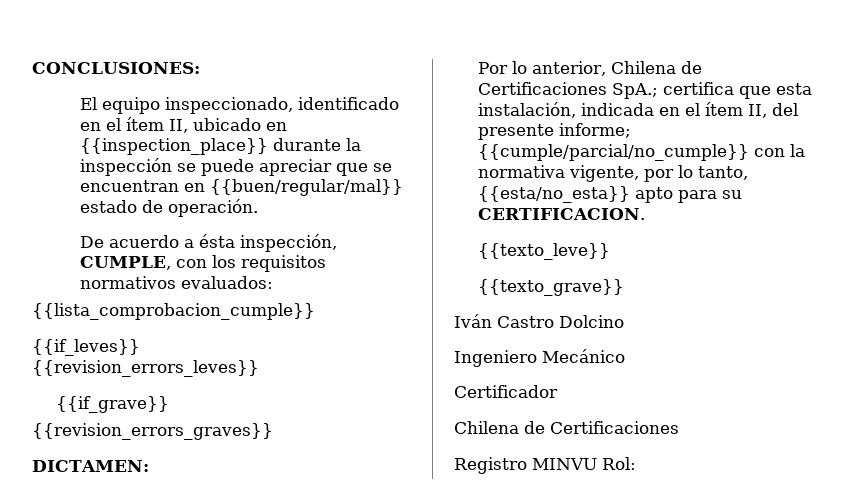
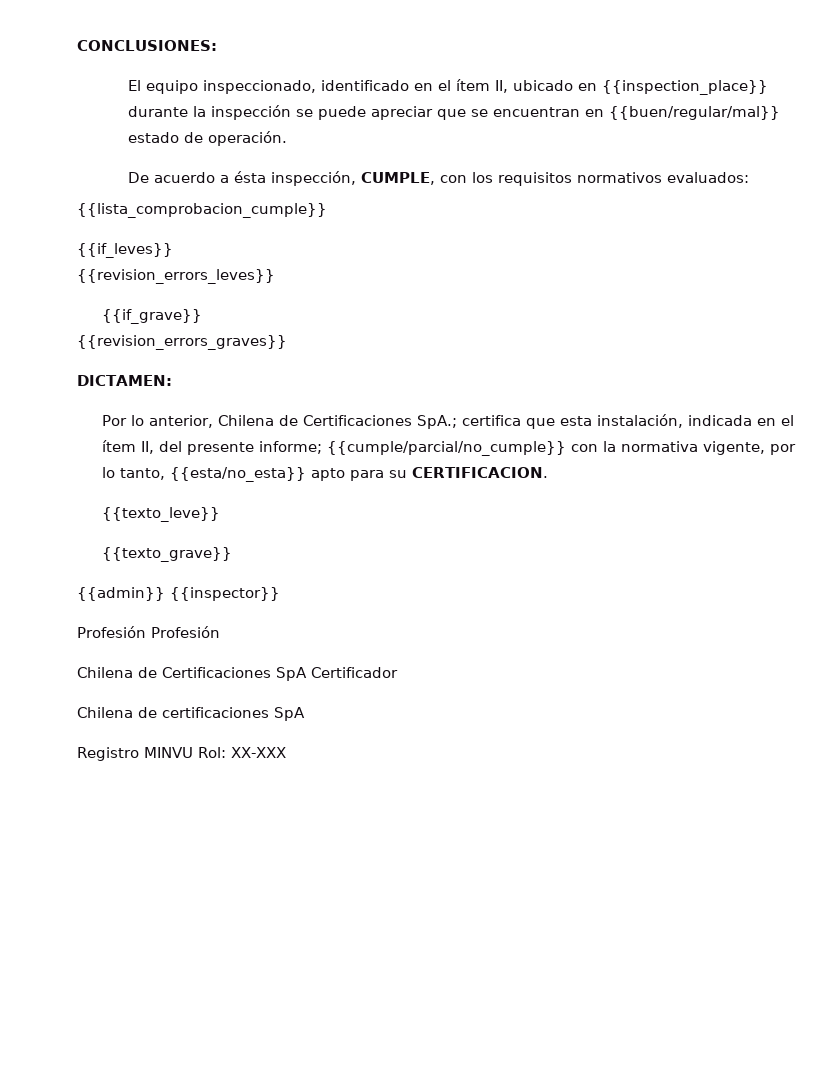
- Iván Castro Dolcino
- Ingeniero Mecánico
- Certificador
- Chilena de Certificaciones
+ {{admin}} {{inspector}}
+ Profesión Profesión
+ Chilena de Certificaciones SpA Certificador
+ Chilena de certificaciones SpA
- Registro MINVU Rol:
+ Registro MINVU Rol: XX-XXX

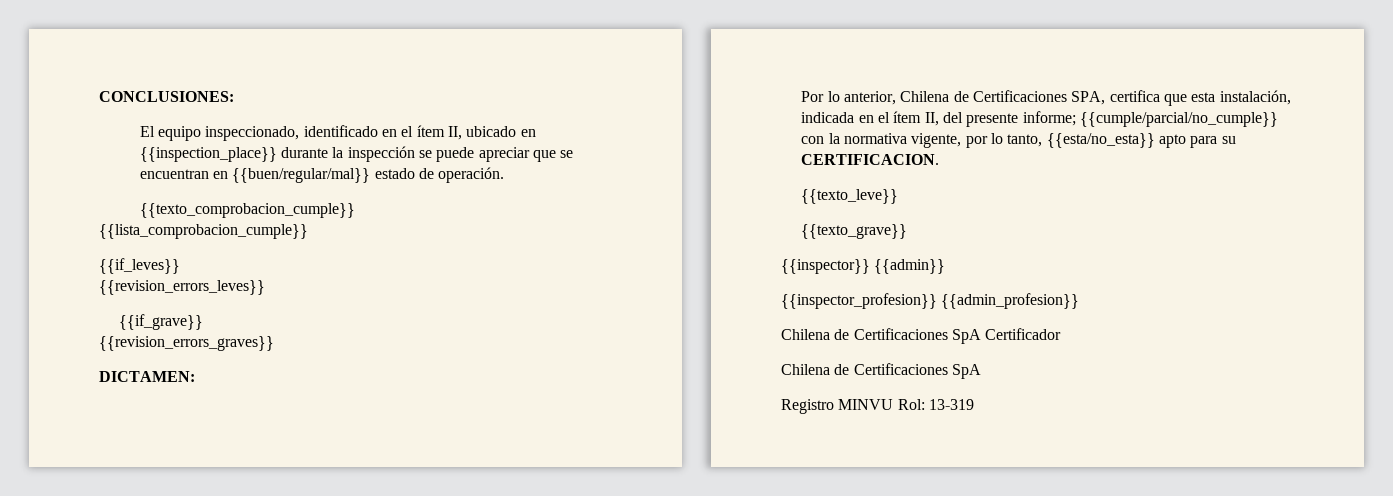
- De acuerdo a ésta inspección, CUMPLE, con los requisitos normativos evaluados:
+ {{texto_comprobacion_cumple}}
- Por lo anterior, Chilena de Certificaciones SpA.; certifica que esta instalación, indicada en el ítem II, del presente informe; {{cumple/parcial/no_cumple}} con la normativa vigente, por lo tanto, {{esta/no_esta}} apto para su CERTIFICACION.
+ Por lo anterior, Chilena de Certificaciones SPA, certifica que esta instalación, indicada en el ítem II, del presente informe; {{cumple/parcial/no_cumple}} con la normativa vigente, por lo tanto, {{esta/no_esta}} apto para su CERTIFICACION.
- {{admin}} {{inspector}}
- Profesión Profesión
+ {{inspector}} {{admin}}
+ {{inspector_profesion}} {{admin_profesion}}
  Chilena de Certificaciones SpA Certificador
- Chilena de certificaciones SpA
+ Chilena de Certificaciones SpA
- Registro MINVU Rol: XX-XXX
+ Registro MINVU Rol: 13-319

